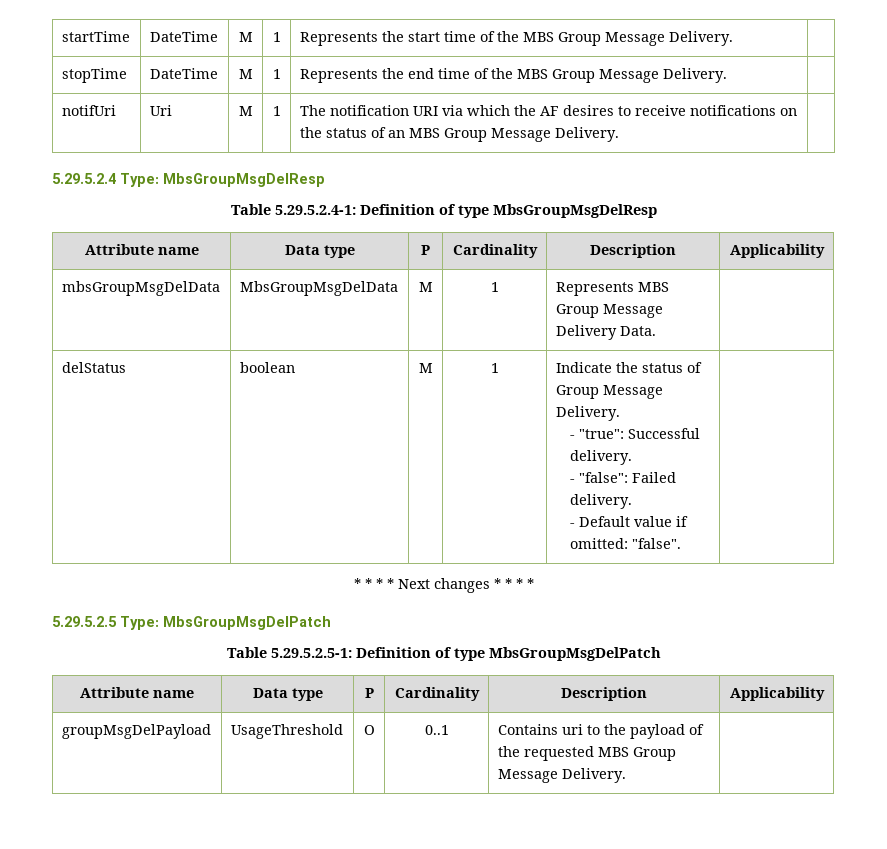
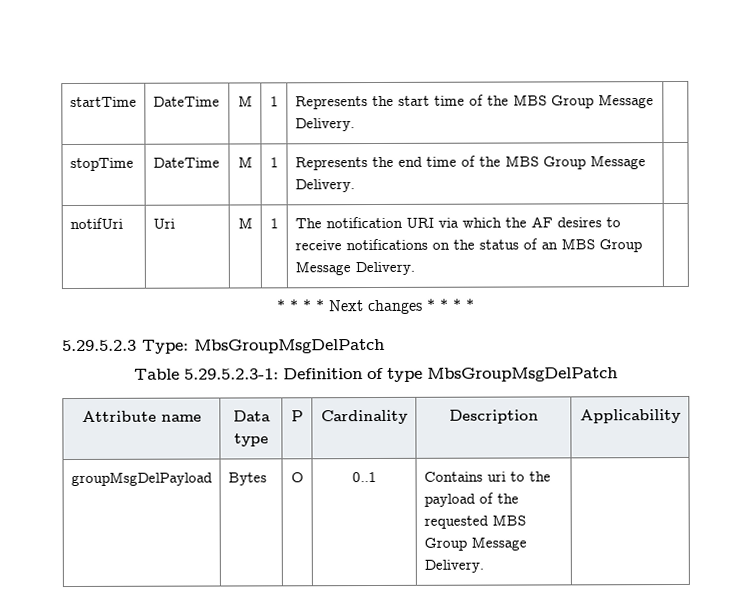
- 5.29.5.2.4 Type: MbsGroupMsgDelResp
- Table 5.29.5.2.4-1: Definition of type MbsGroupMsgDelResp
- Attribute name | Data type | P | Cardinality | Description | Applicability
- mbsGroupMsgDelData | MbsGroupMsgDelData | M | 1 | Represents MBS Group Message Delivery Data. |
- delStatus | boolean | M | 1 | Indicate the status of Group Message Delivery.
- - "true": Successful delivery.
- - "false": Failed delivery.
- - Default value if omitted: "false". |
- 5.29.5.2.5 Type: MbsGroupMsgDelPatch
+ 5.29.5.2.3 Type: MbsGroupMsgDelPatch
- Table 5.29.5.2.5-1: Definition of type MbsGroupMsgDelPatch
+ Table 5.29.5.2.3-1: Definition of type MbsGroupMsgDelPatch
- groupMsgDelPayload | UsageThreshold | O | 0..1 | Contains uri to the payload of the requested MBS Group Message Delivery. |
+ groupMsgDelPayload | Bytes | O | 0..1 | Contains uri to the payload of the requested MBS Group Message Delivery. |

